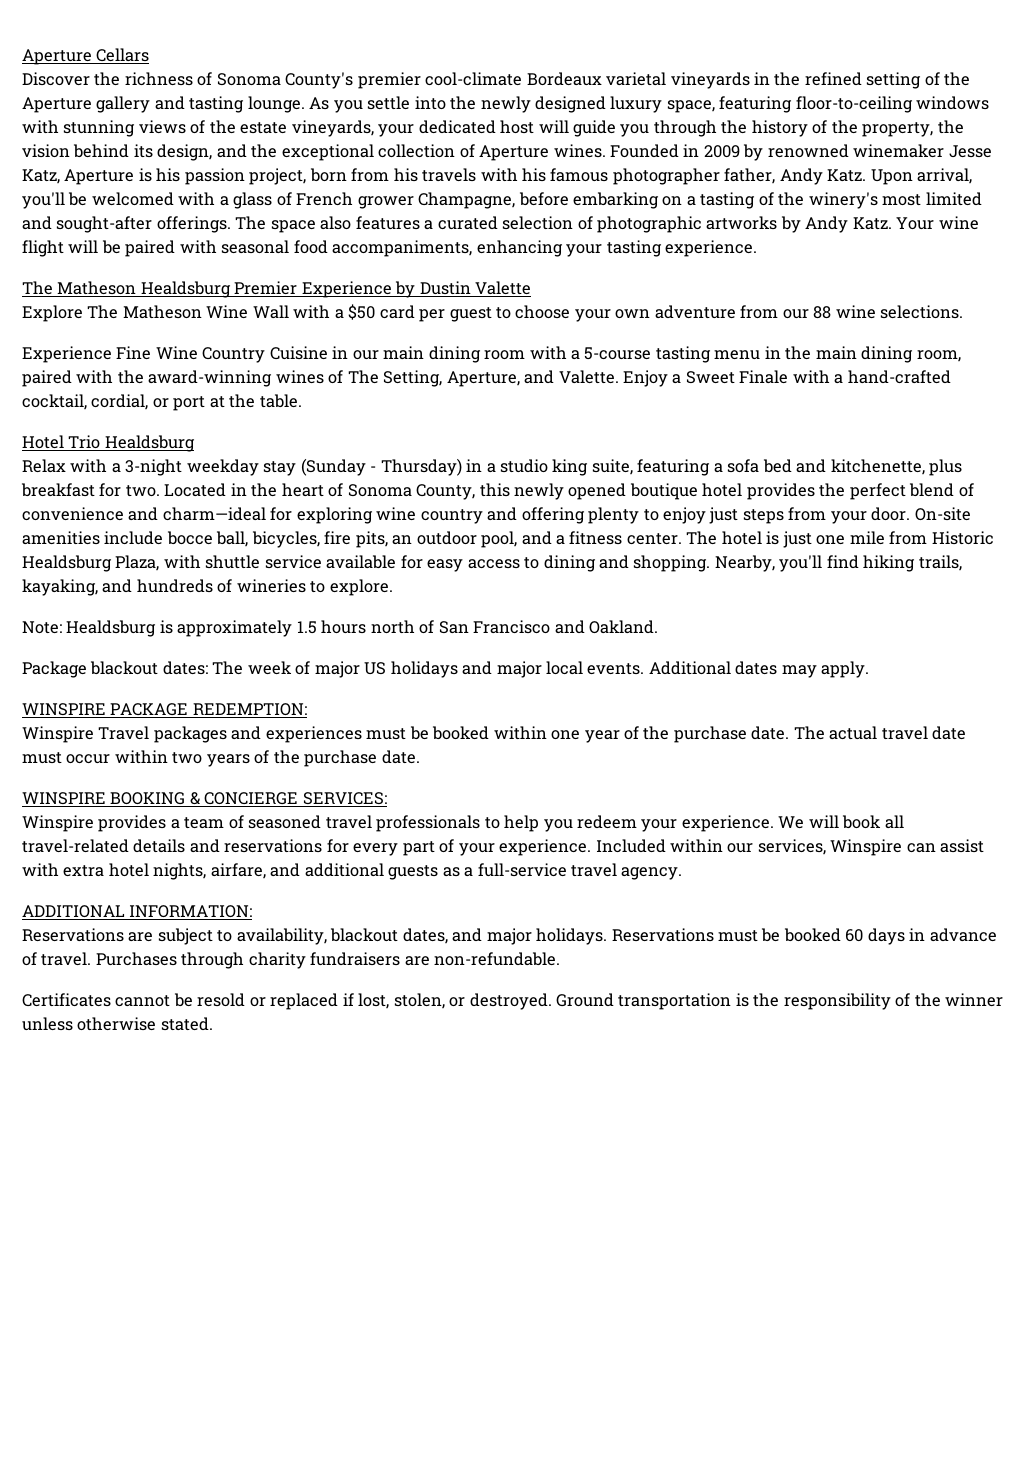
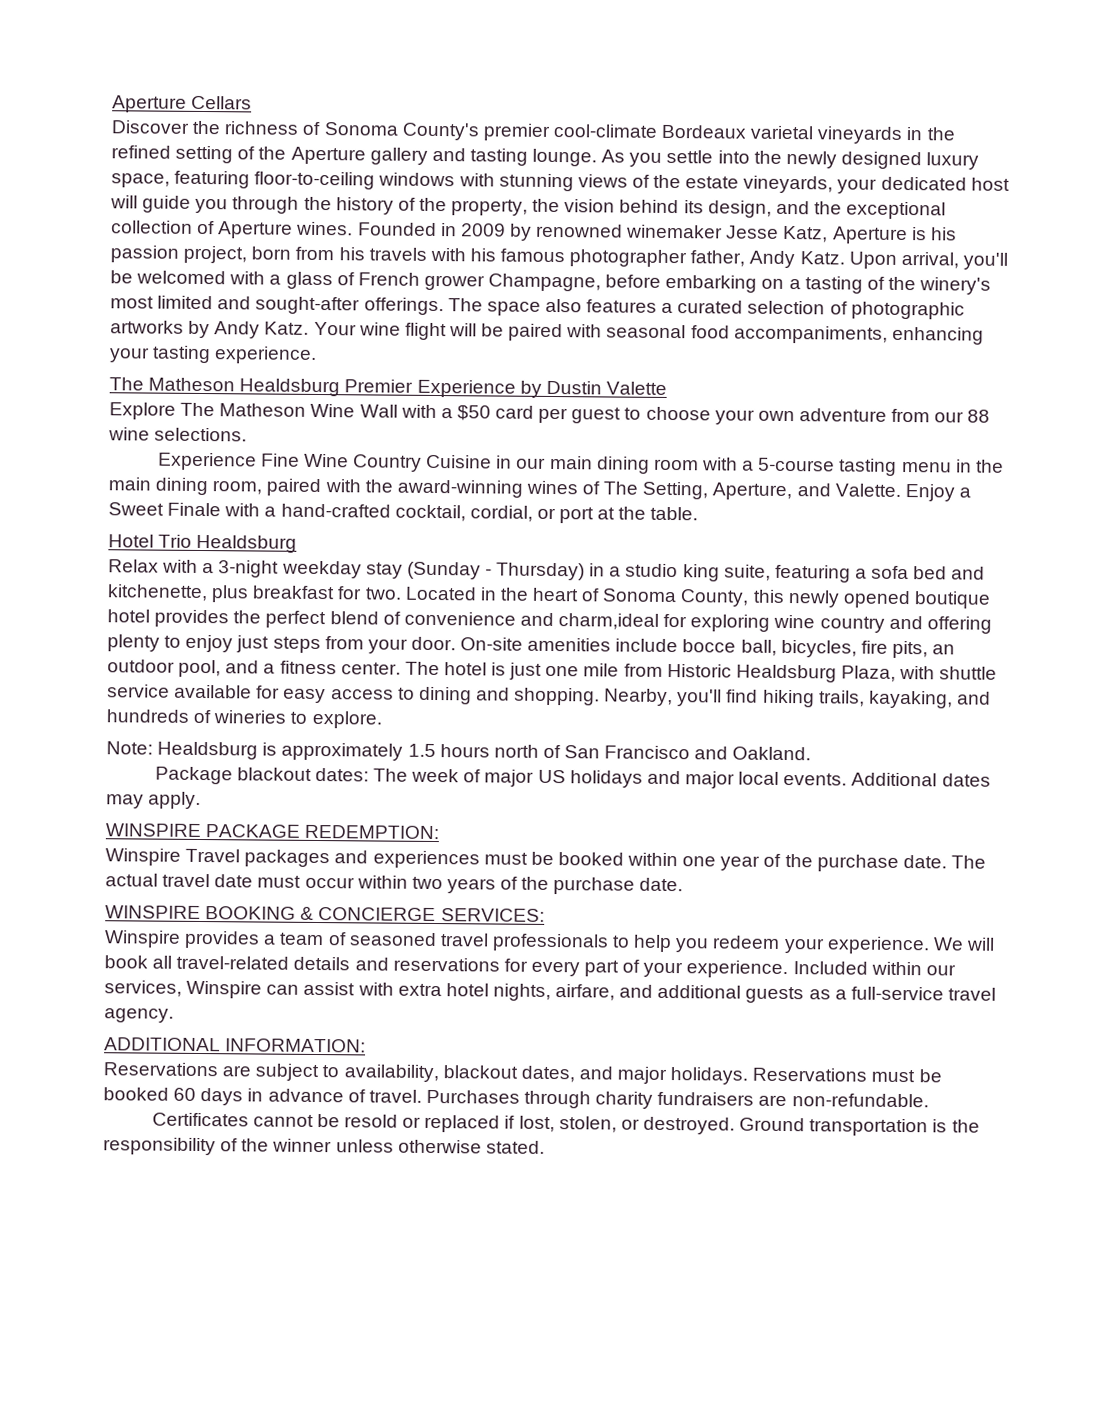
- Located in the heart of Sonoma County, this newly opened boutique hotel provides the perfect blend of convenience and charm—ideal for exploring wine country and offering plenty to enjoy just steps from your door.
+ Located in the heart of Sonoma County, this newly opened boutique hotel provides the perfect blend of convenience and charm,ideal for exploring wine country and offering plenty to enjoy just steps from your door.

